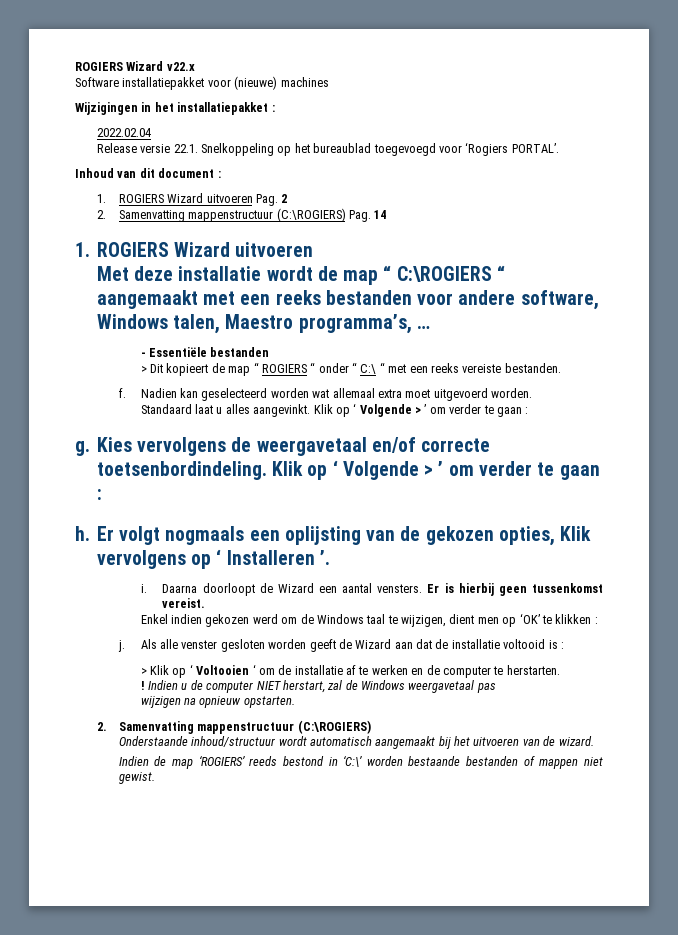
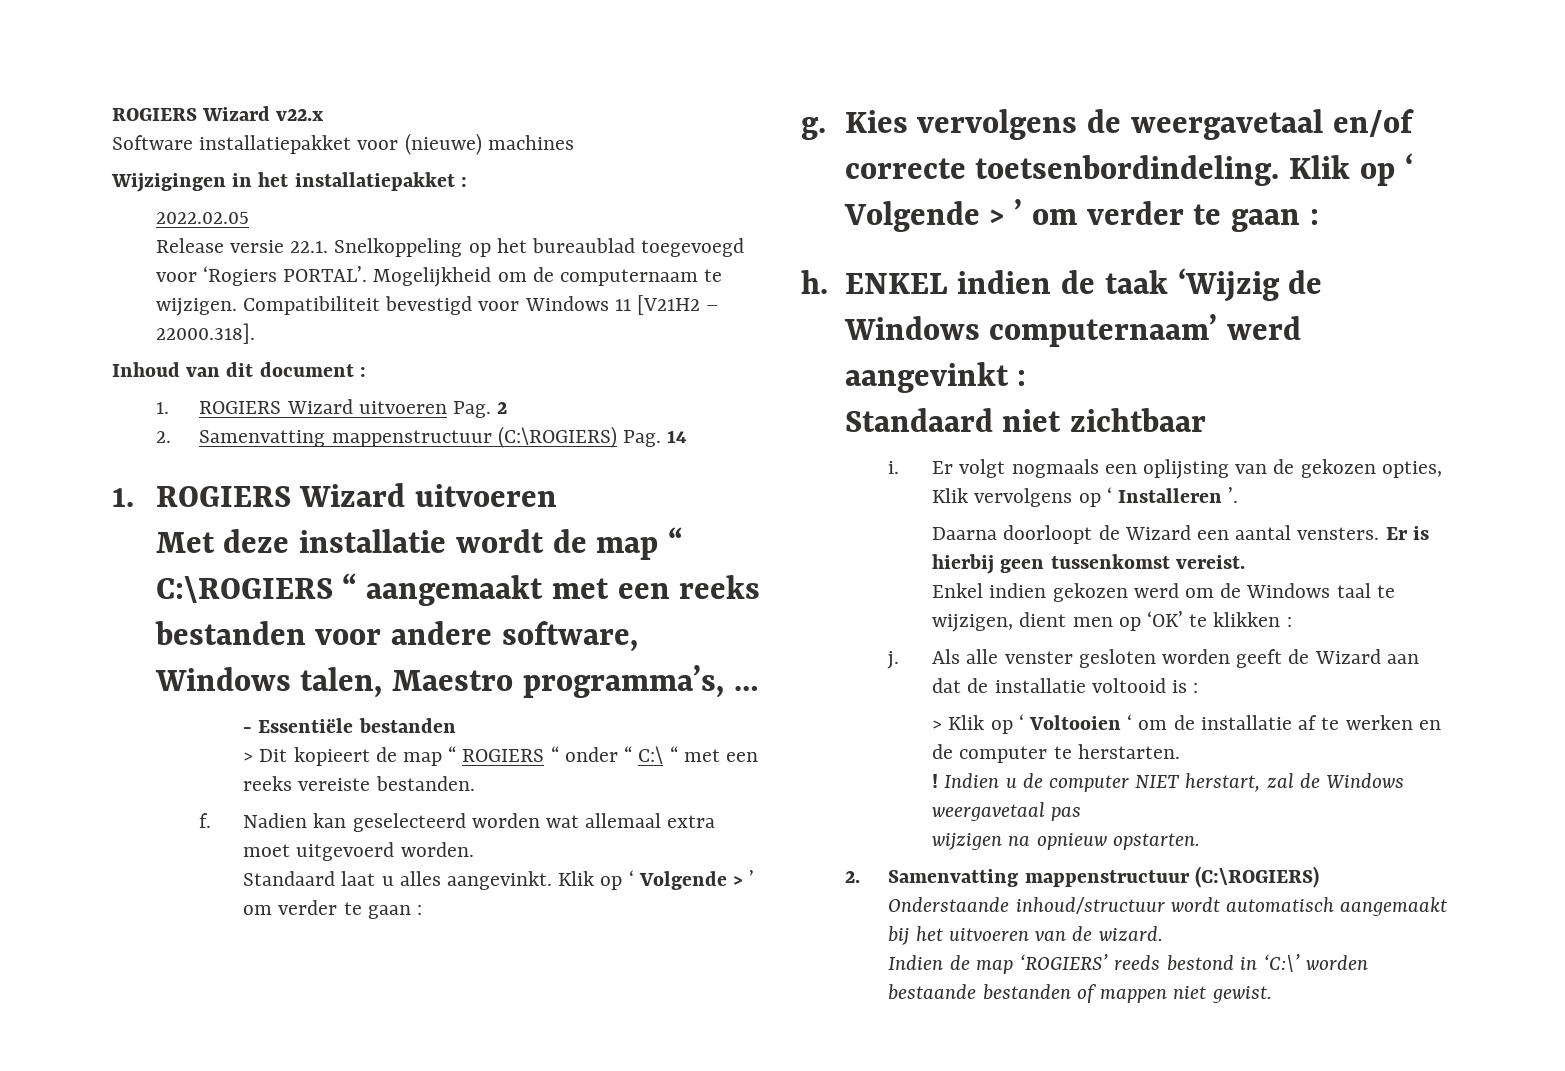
- 2022.02.04
+ 2022.02.05
+ Mogelijkheid om de computernaam te wijzigen. Compatibiliteit bevestigd voor Windows 11 [V21H2 – 22000.318].
+ ENKEL indien de taak ‘Wijzig de Windows computernaam’ werd aangevinkt :
+ Standaard niet zichtbaar
+ i.
- i.

